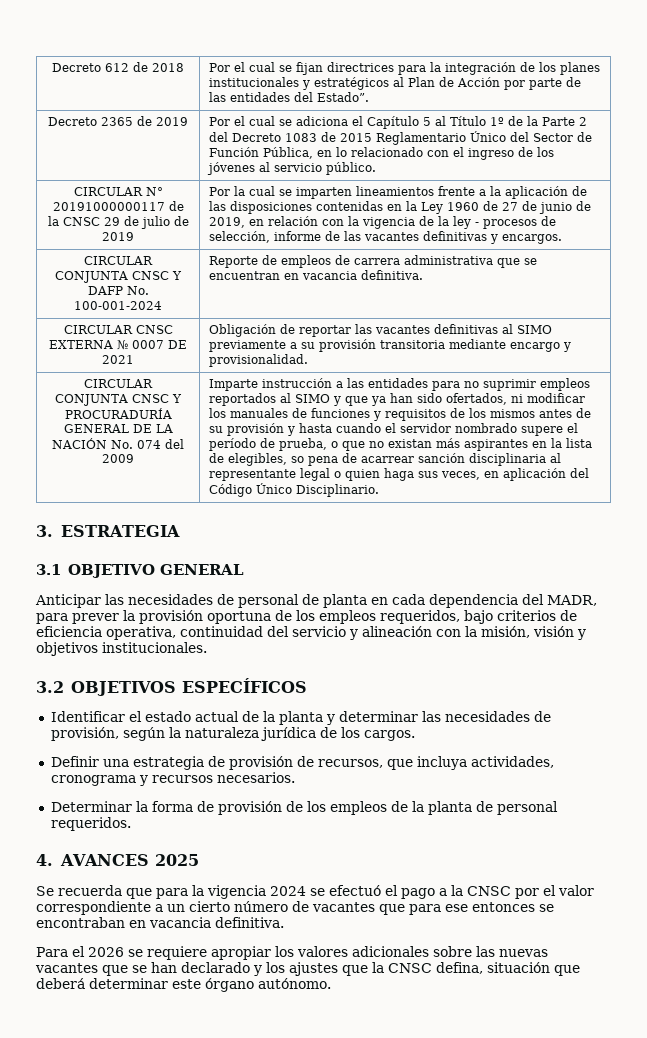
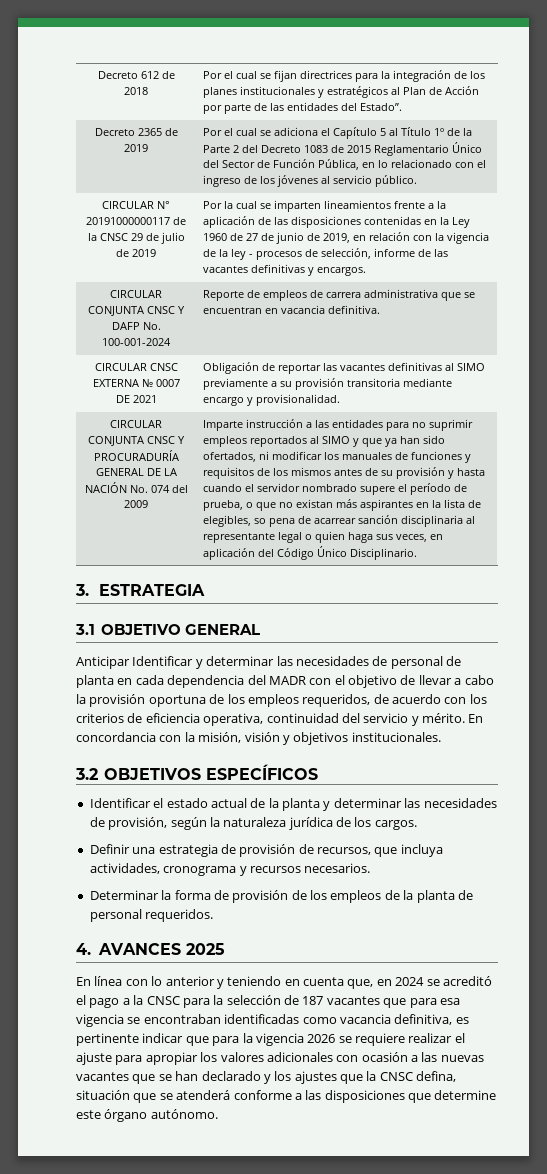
- Anticipar las necesidades de personal de planta en cada dependencia del MADR, para prever la provisión oportuna de los empleos requeridos, bajo criterios de eficiencia operativa, continuidad del servicio y alineación con la misión, visión y objetivos institucionales.
+ Anticipar Identificar y determinar las necesidades de personal de planta en cada dependencia del MADR con el objetivo de llevar a cabo la provisión oportuna de los empleos requeridos, de acuerdo con los criterios de eficiencia operativa, continuidad del servicio y mérito. En concordancia con la misión, visión y objetivos institucionales.
- Se recuerda que para la vigencia 2024 se efectuó el pago a la CNSC por el valor correspondiente a un cierto número de vacantes que para ese entonces se encontraban en vacancia definitiva.
- Para el 2026 se requiere apropiar los valores adicionales sobre las nuevas vacantes que se han declarado y los ajustes que la CNSC defina, situación que deberá determinar este órgano autónomo.
+ En línea con lo anterior y teniendo en cuenta que, en 2024 se acreditó el pago a la CNSC para la selección de 187 vacantes que para esa vigencia se encontraban identificadas como vacancia definitiva, es pertinente indicar que para la vigencia 2026 se requiere realizar el ajuste para apropiar los valores adicionales con ocasión a las nuevas vacantes que se han declarado y los ajustes que la CNSC defina, situación que se atenderá conforme a las disposiciones que determine este órgano autónomo.

